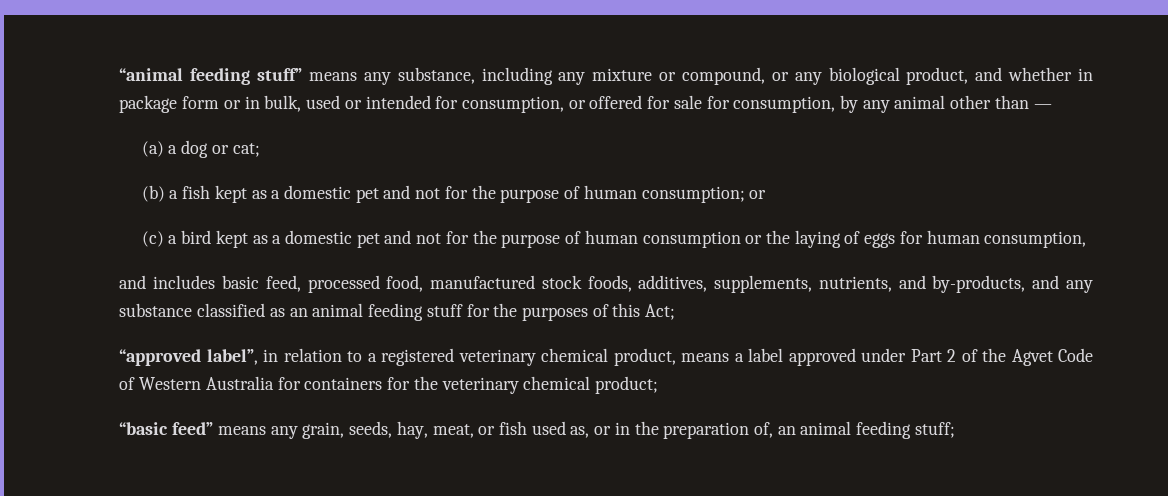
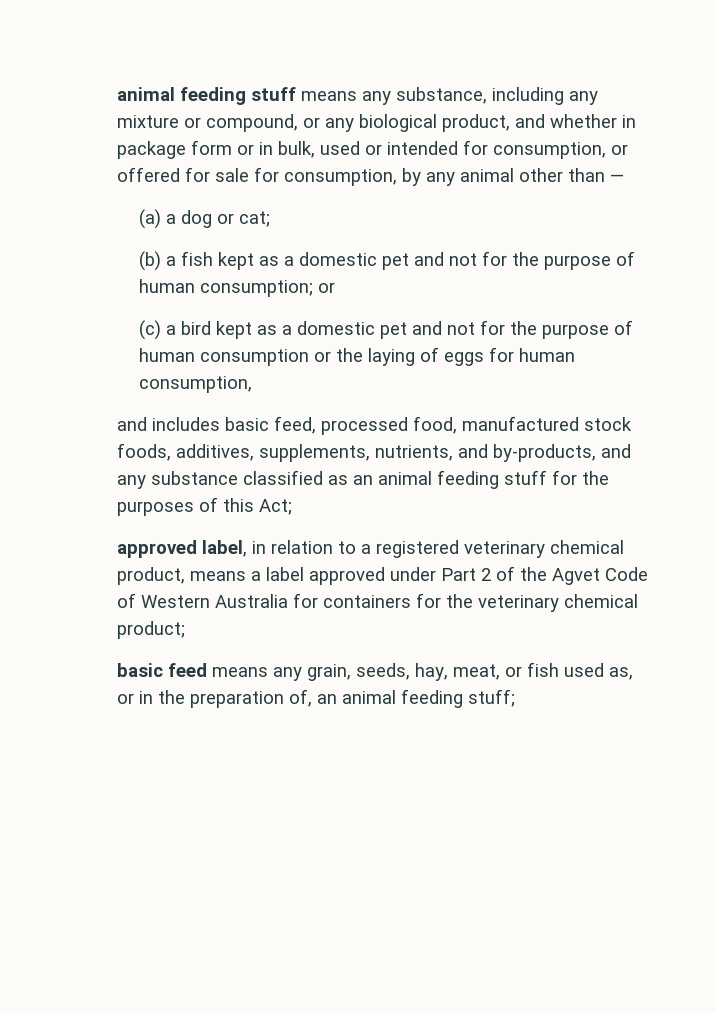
- “animal feeding stuff” means any substance, including any mixture or compound, or any biological product, and whether in package form or in bulk, used or intended for consumption, or offered for sale for consumption, by any animal other than —
+ animal feeding stuff means any substance, including any mixture or compound, or any biological product, and whether in package form or in bulk, used or intended for consumption, or offered for sale for consumption, by any animal other than —
- “approved label”, in relation to a registered veterinary chemical product, means a label approved under Part 2 of the Agvet Code of Western Australia for containers for the veterinary chemical product;
+ approved label, in relation to a registered veterinary chemical product, means a label approved under Part 2 of the Agvet Code of Western Australia for containers for the veterinary chemical product;
- “basic feed” means any grain, seeds, hay, meat, or fish used as, or in the preparation of, an animal feeding stuff;
+ basic feed means any grain, seeds, hay, meat, or fish used as, or in the preparation of, an animal feeding stuff;

